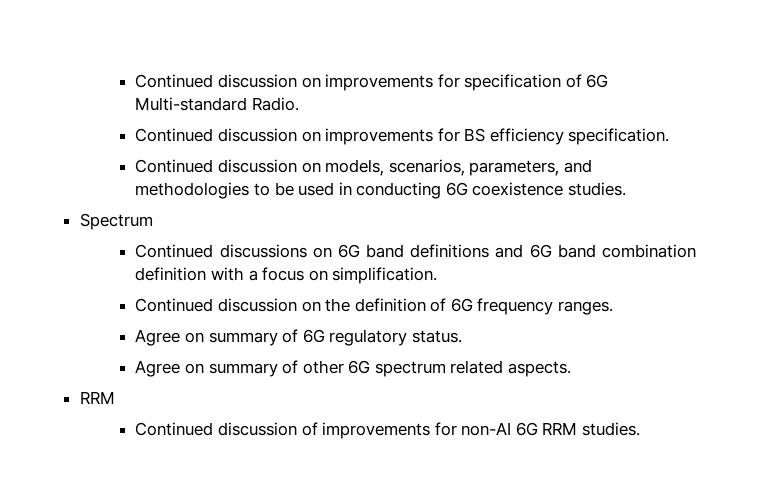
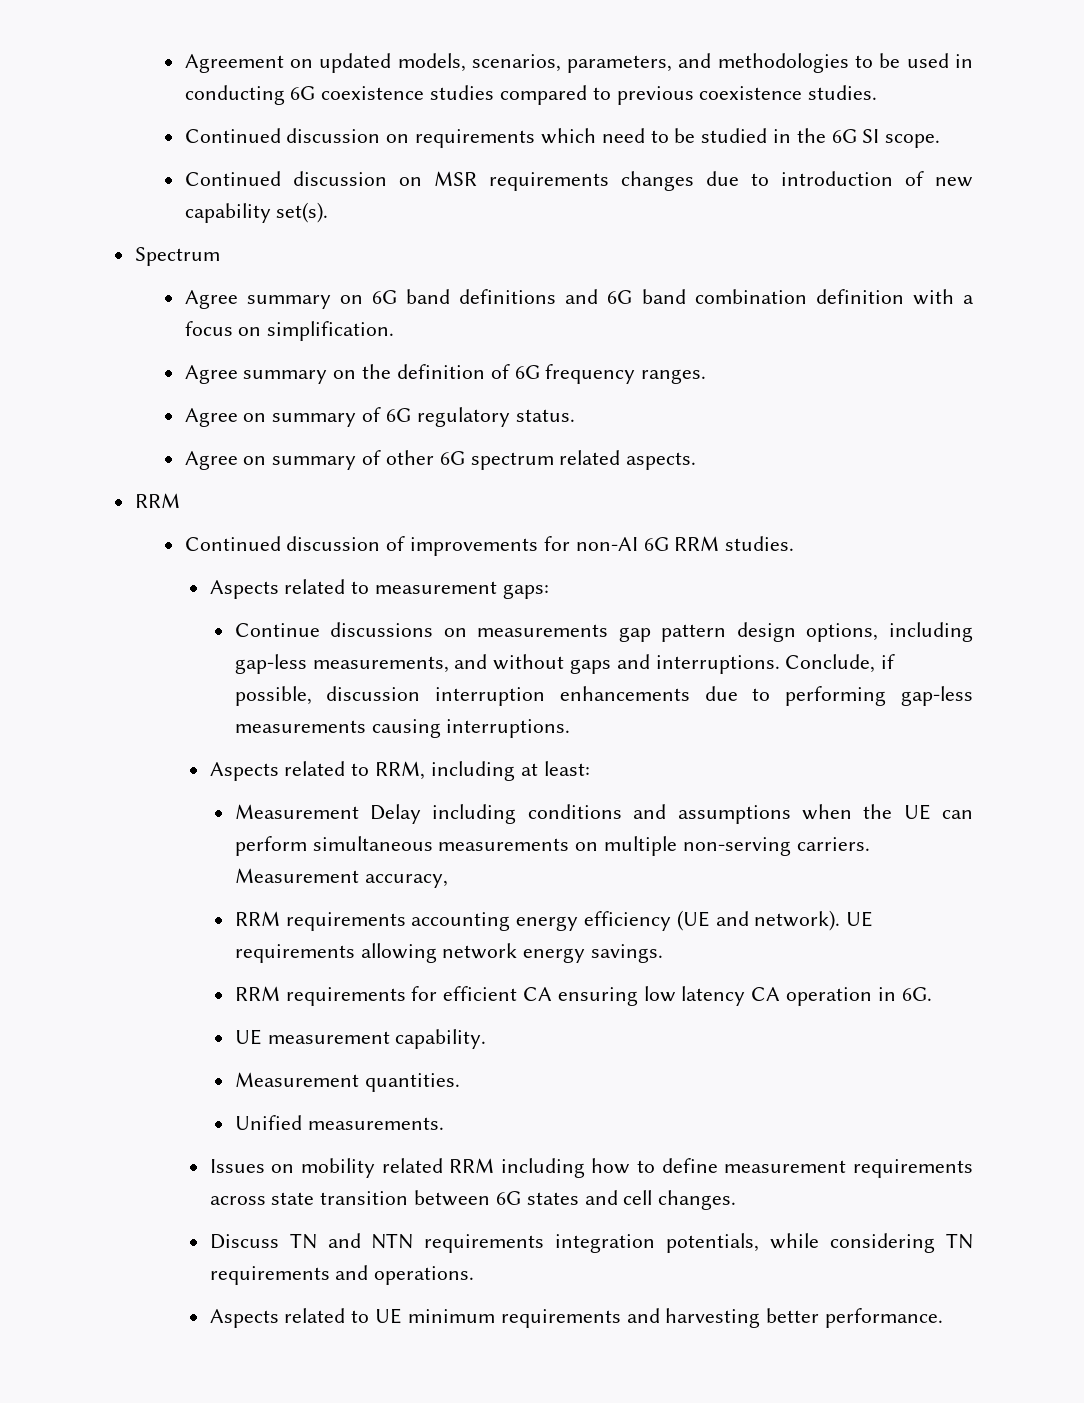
- Continued discussion on improvements for specification of 6G Multi-standard Radio.
- Continued discussion on improvements for BS efficiency specification.
- Continued discussion on models, scenarios, parameters, and methodologies to be used in conducting 6G coexistence studies.
+ Agreement on updated models, scenarios, parameters, and methodologies to be used in conducting 6G coexistence studies compared to previous coexistence studies.
+ Continued discussion on requirements which need to be studied in the 6G SI scope.
+ Continued discussion on MSR requirements changes due to introduction of new capability set(s).
- Continued discussions on 6G band definitions and 6G band combination definition with a focus on simplification.
+ Agree summary on 6G band definitions and 6G band combination definition with a focus on simplification.
- Continued discussion on the definition of 6G frequency ranges.
+ Agree summary on the definition of 6G frequency ranges.
+ Aspects related to measurement gaps:
+ Continue discussions on measurements gap pattern design options, including gap-less measurements, and without gaps and interruptions. Conclude, if possible, discussion interruption enhancements due to performing gap-less measurements causing interruptions.
+ Aspects related to RRM, including at least:
+ Measurement Delay including conditions and assumptions when the UE can perform simultaneous measurements on multiple non-serving carriers. Measurement accuracy,
+ RRM requirements accounting energy efficiency (UE and network). UE requirements allowing network energy savings.
+ RRM requirements for efficient CA ensuring low latency CA operation in 6G.
+ UE measurement capability.
+ Measurement quantities.
+ Unified measurements.
+ Issues on mobility related RRM including how to define measurement requirements across state transition between 6G states and cell changes.
+ Discuss TN and NTN requirements integration potentials, while considering TN requirements and operations.
+ Aspects related to UE minimum requirements and harvesting better performance.

